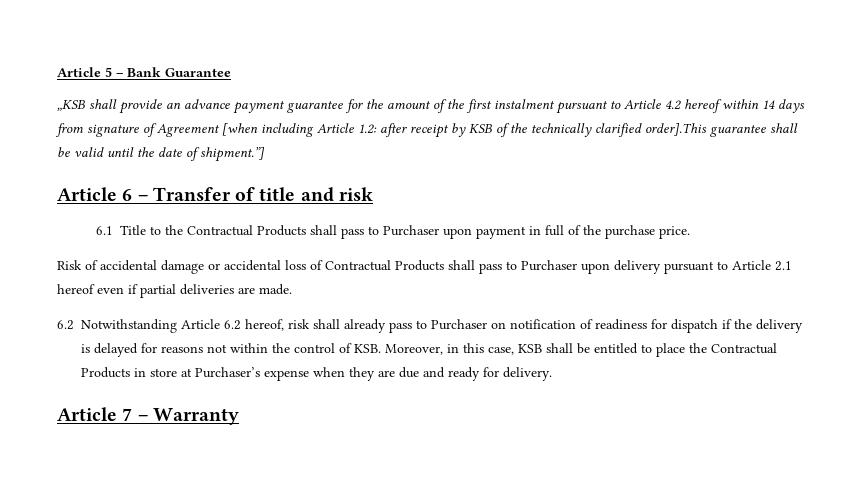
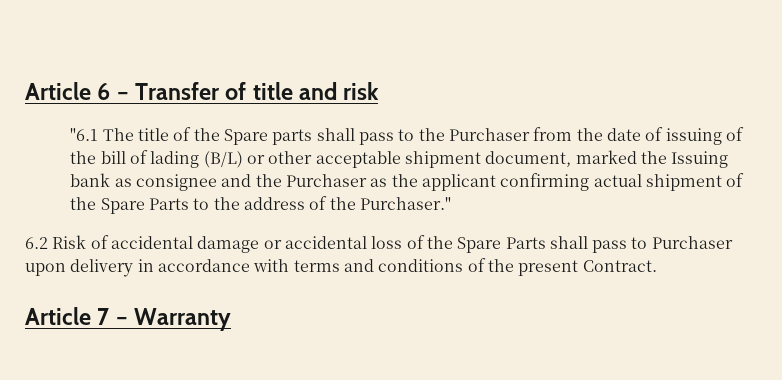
- Article 5 – Bank Guarantee
- „KSB shall provide an advance payment guarantee for the amount of the first instalment pursuant to Article 4.2 hereof within 14 days from signature of Agreement [when including Article 1.2: after receipt by KSB of the technically clarified order].This guarantee shall be valid until the date of shipment.”]
- 6.1 Title to the Contractual Products shall pass to Purchaser upon payment in full of the purchase price.
- Risk of accidental damage or accidental loss of Contractual Products shall pass to Purchaser upon delivery pursuant to Article 2.1 hereof even if partial deliveries are made.
- 6.2 Notwithstanding Article 6.2 hereof, risk shall already pass to Purchaser on notification of readiness for dispatch if the delivery is delayed for reasons not within the control of KSB. Moreover, in this case, KSB shall be entitled to place the Contractual Products in store at Purchaser’s expense when they are due and ready for delivery.
+ "6.1 The title of the Spare parts shall pass to the Purchaser from the date of issuing of the bill of lading (B/L) or other acceptable shipment document, marked the Issuing bank as consignee and the Purchaser as the applicant confirming actual shipment of the Spare Parts to the address of the Purchaser."
+ 6.2 Risk of accidental damage or accidental loss of the Spare Parts shall pass to Purchaser upon delivery in accordance with terms and conditions of the present Contract.

